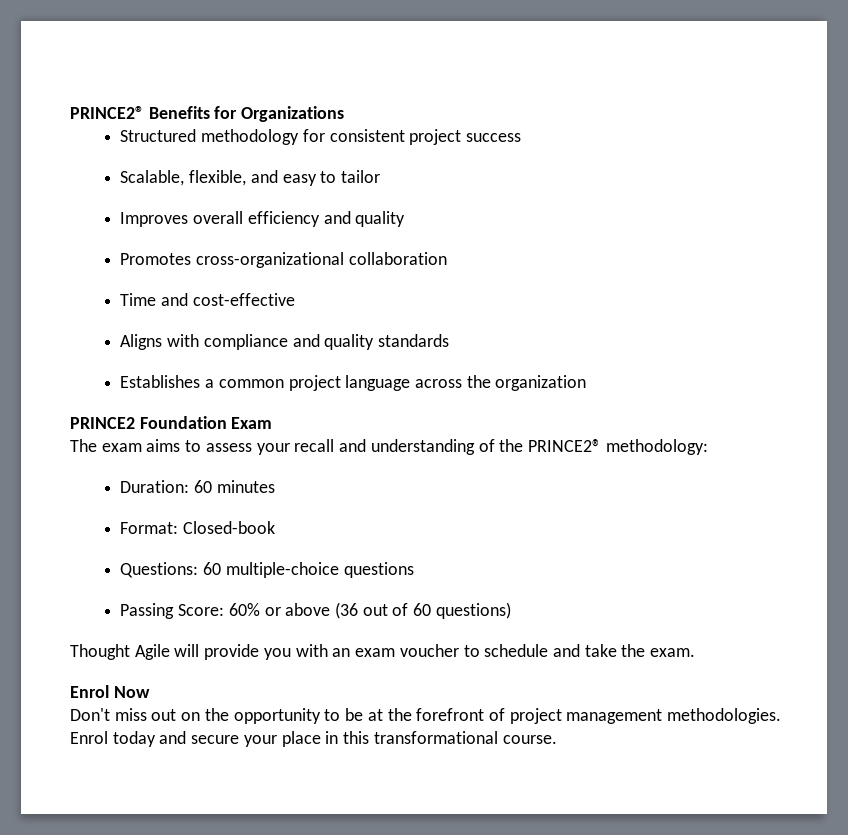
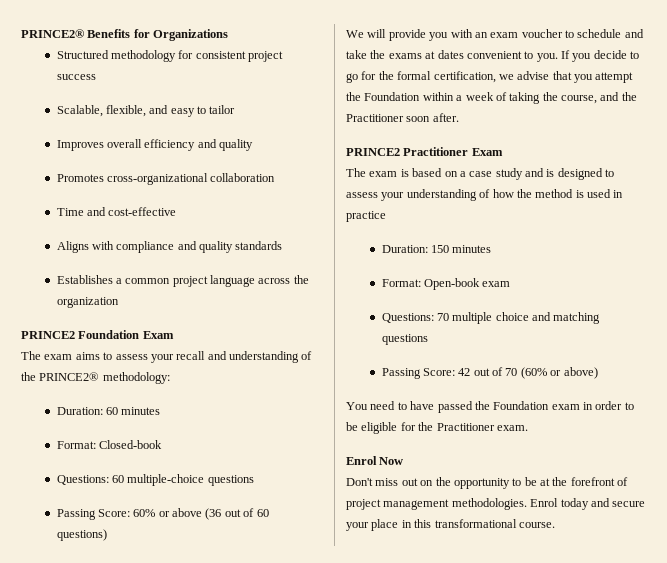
- Thought Agile will provide you with an exam voucher to schedule and take the exam.
+ We will provide you with an exam voucher to schedule and take the exams at dates convenient to you. If you decide to go for the formal certification, we advise that you attempt the Foundation within a week of taking the course, and the Practitioner soon after.
+ PRINCE2 Practitioner Exam
+ The exam is based on a case study and is designed to assess your understanding of how the method is used in practice
+ Duration: 150 minutes
+ Format: Open-book exam
+ Questions: 70 multiple choice and matching questions
+ Passing Score: 42 out of 70 (60% or above)
+ You need to have passed the Foundation exam in order to be eligible for the Practitioner exam.

